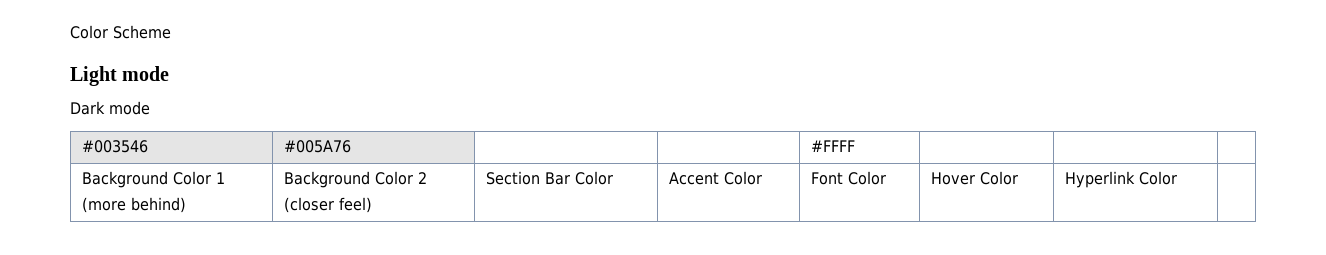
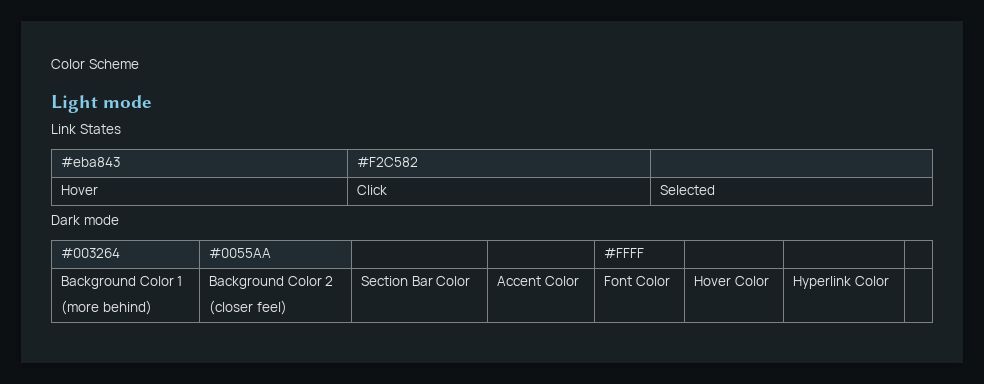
+ Link States
+ #eba843 | #F2C582 |
+ Hover | Click | Selected
- #003546 | #005A76 | | | #FFFF | | |
+ #003264 | #0055AA | | | #FFFF | | |

